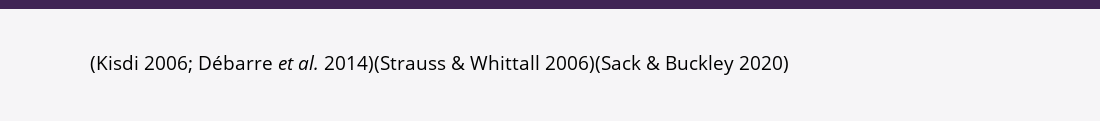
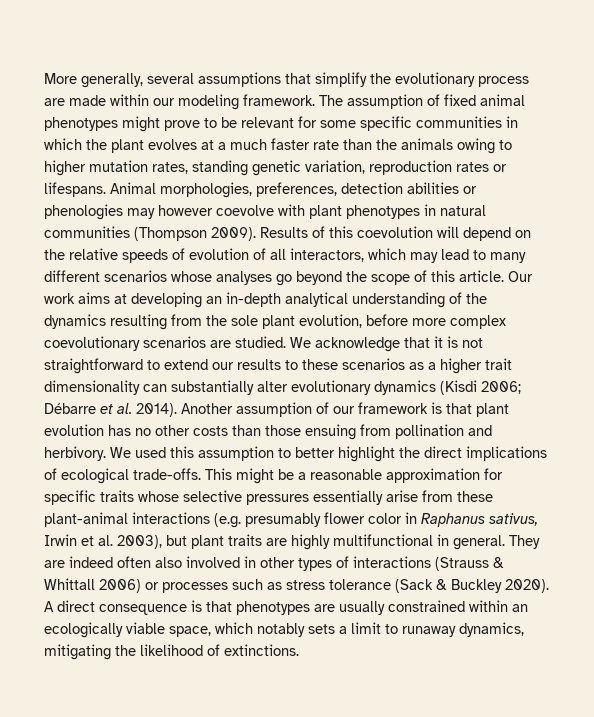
- (Kisdi 2006; Débarre et al. 2014)(Strauss & Whittall 2006)(Sack & Buckley 2020)
+ More generally, several assumptions that simplify the evolutionary process are made within our modeling framework. The assumption of fixed animal phenotypes might prove to be relevant for some specific communities in which the plant evolves at a much faster rate than the animals owing to higher mutation rates, standing genetic variation, reproduction rates or lifespans. Animal morphologies, preferences, detection abilities or phenologies may however coevolve with plant phenotypes in natural communities (Thompson 2009). Results of this coevolution will depend on the relative speeds of evolution of all interactors, which may lead to many different scenarios whose analyses go beyond the scope of this article. Our work aims at developing an in-depth analytical understanding of the dynamics resulting from the sole plant evolution, before more complex coevolutionary scenarios are studied. We acknowledge that it is not straightforward to extend our results to these scenarios as a higher trait dimensionality can substantially alter evolutionary dynamics (Kisdi 2006; Débarre et al. 2014). Another assumption of our framework is that plant evolution has no other costs than those ensuing from pollination and herbivory. We used this assumption to better highlight the direct implications of ecological trade-offs. This might be a reasonable approximation for specific traits whose selective pressures essentially arise from these plant-animal interactions (e.g. presumably flower color in Raphanus sativus, Irwin et al. 2003), but plant traits are highly multifunctional in general. They are indeed often also involved in other types of interactions (Strauss & Whittall 2006) or processes such as stress tolerance (Sack & Buckley 2020). A direct consequence is that phenotypes are usually constrained within an ecologically viable space, which notably sets a limit to runaway dynamics, mitigating the likelihood of extinctions.

